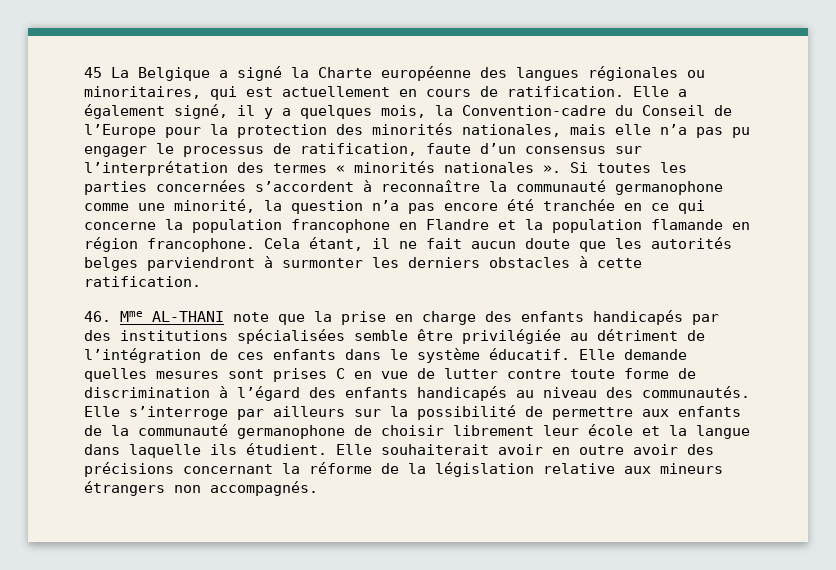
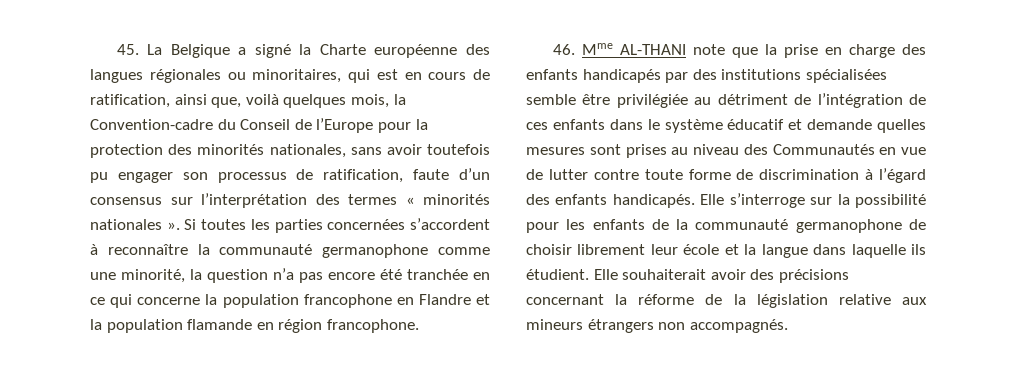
- 45 La Belgique a signé la Charte européenne des langues régionales ou minoritaires, qui est actuellement en cours de ratification. Elle a également signé, il y a quelques mois, la Convention-cadre du Conseil de l’Europe pour la protection des minorités nationales, mais elle n’a pas pu engager le processus de ratification, faute d’un consensus sur l’interprétation des termes « minorités nationales ».
+ 45. La Belgique a signé la Charte européenne des langues régionales ou minoritaires, qui est en cours de ratification, ainsi que, voilà quelques mois, la Convention-cadre du Conseil de l’Europe pour la protection des minorités nationales, sans avoir toutefois pu engager son processus de ratification, faute d’un consensus sur l’interprétation des termes « minorités nationales ».
- Cela étant, il ne fait aucun doute que les autorités belges parviendront à surmonter les derniers obstacles à cette ratification.
- 46. Mme AL-THANI note que la prise en charge des enfants handicapés par des institutions spécialisées semble être privilégiée au détriment de l’intégration de ces enfants dans le système éducatif. Elle demande quelles mesures sont prises C en vue de lutter contre toute forme de discrimination à l’égard des enfants handicapés au niveau des communautés. Elle s’interroge par ailleurs sur la possibilité de permettre aux enfants de la communauté germanophone de choisir librement leur école et la langue dans laquelle ils étudient.
+ 46. Mme AL-THANI note que la prise en charge des enfants handicapés par des institutions spécialisées semble être privilégiée au détriment de l’intégration de ces enfants dans le système éducatif et demande quelles mesures sont prises au niveau des Communautés en vue de lutter contre toute forme de discrimination à l’égard des enfants handicapés. Elle s’interroge sur la possibilité pour les enfants de la communauté germanophone de choisir librement leur école et la langue dans laquelle ils étudient.
- Elle souhaiterait avoir en outre avoir des précisions concernant la réforme de la législation relative aux mineurs étrangers non accompagnés.
+ Elle souhaiterait avoir des précisions concernant la réforme de la législation relative aux mineurs étrangers non accompagnés.

